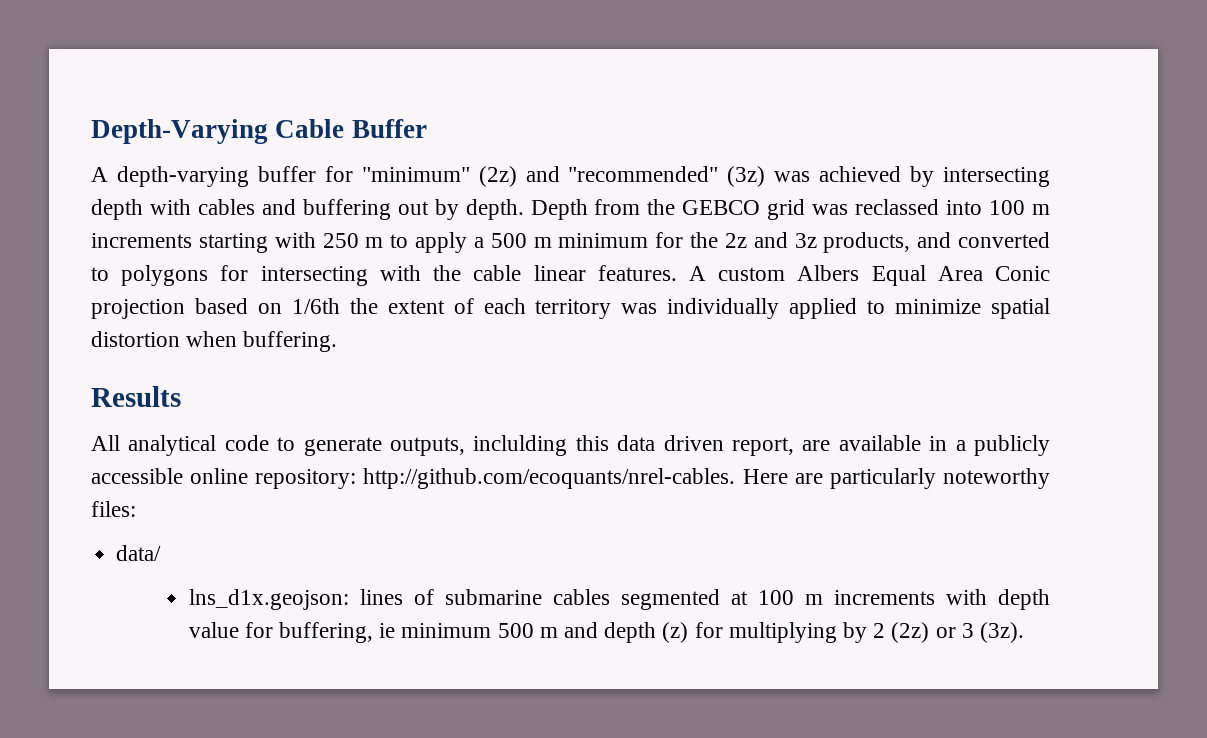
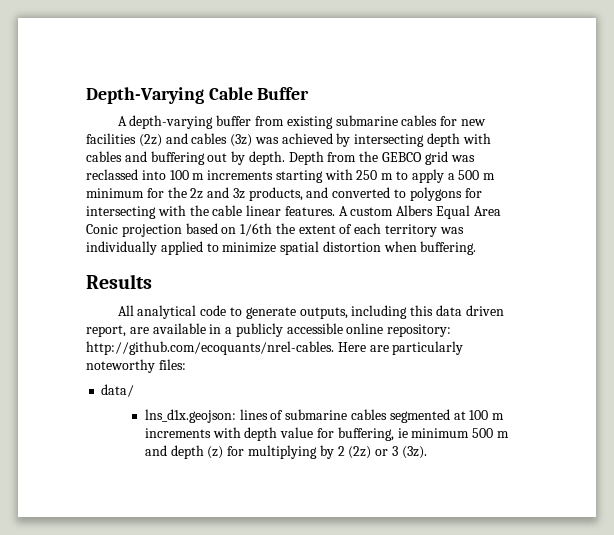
- A depth-varying buffer for "minimum" (2z) and "recommended" (3z) was achieved by intersecting depth with cables and buffering out by depth.
+ A depth-varying buffer from existing submarine cables for new facilities (2z) and cables (3z) was achieved by intersecting depth with cables and buffering out by depth.
- All analytical code to generate outputs, inclulding this data driven report, are available in a publicly accessible online repository: http://github.com/ecoquants/nrel-cables. Here are particularly noteworthy files:
+ All analytical code to generate outputs, including this data driven report, are available in a publicly accessible online repository: http://github.com/ecoquants/nrel-cables. Here are particularly noteworthy files:

